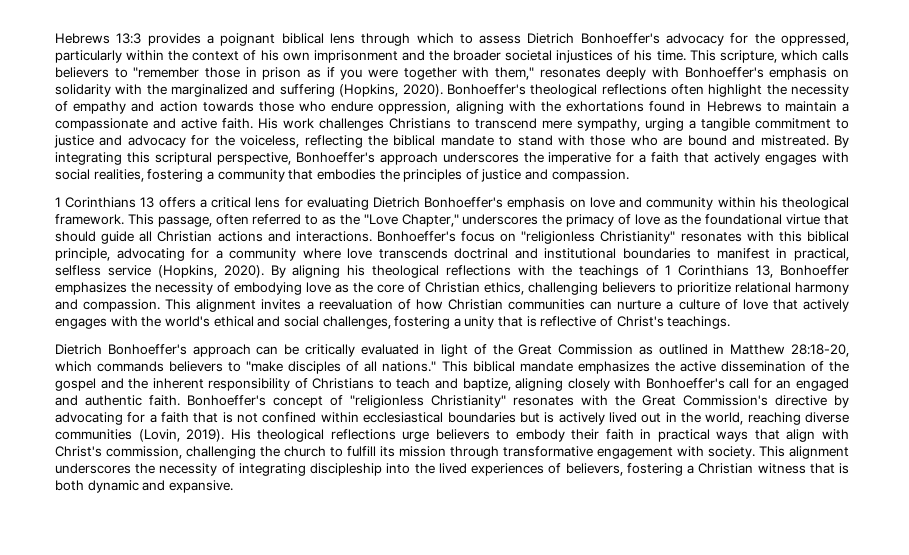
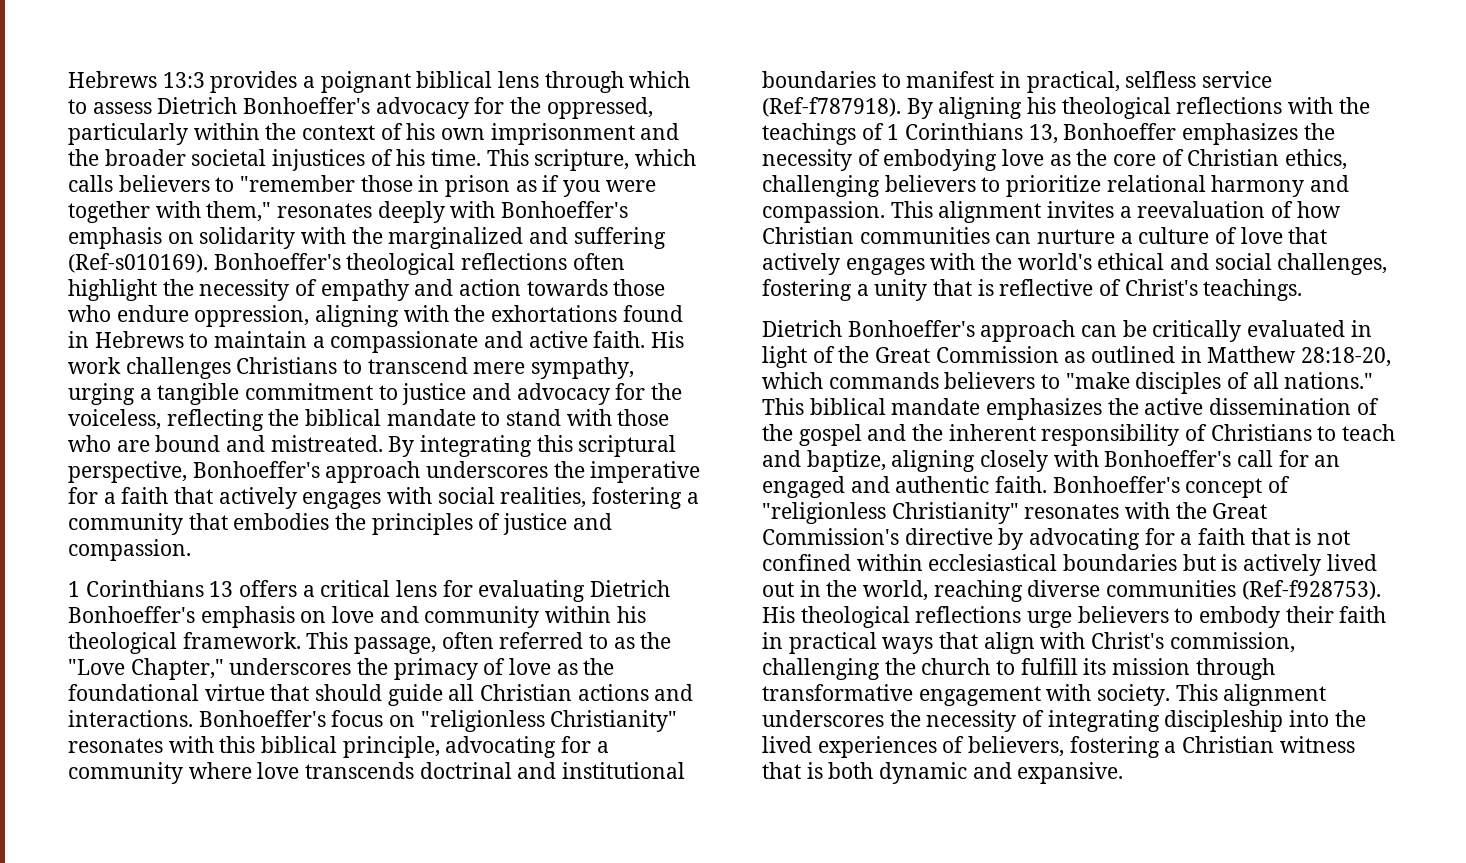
- This scripture, which calls believers to "remember those in prison as if you were together with them," resonates deeply with Bonhoeffer's emphasis on solidarity with the marginalized and suffering (Hopkins, 2020).
+ This scripture, which calls believers to "remember those in prison as if you were together with them," resonates deeply with Bonhoeffer's emphasis on solidarity with the marginalized and suffering (Ref-s010169).
- Bonhoeffer's focus on "religionless Christianity" resonates with this biblical principle, advocating for a community where love transcends doctrinal and institutional boundaries to manifest in practical, selfless service (Hopkins, 2020).
+ Bonhoeffer's focus on "religionless Christianity" resonates with this biblical principle, advocating for a community where love transcends doctrinal and institutional boundaries to manifest in practical, selfless service (Ref-f787918).
- Bonhoeffer's concept of "religionless Christianity" resonates with the Great Commission's directive by advocating for a faith that is not confined within ecclesiastical boundaries but is actively lived out in the world, reaching diverse communities (Lovin, 2019).
+ Bonhoeffer's concept of "religionless Christianity" resonates with the Great Commission's directive by advocating for a faith that is not confined within ecclesiastical boundaries but is actively lived out in the world, reaching diverse communities (Ref-f928753).

